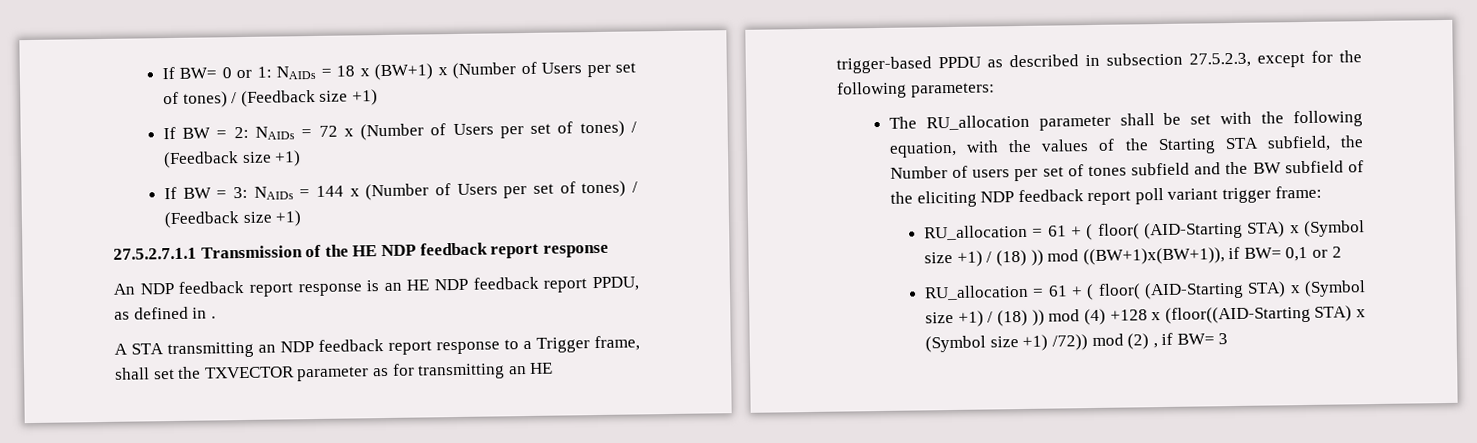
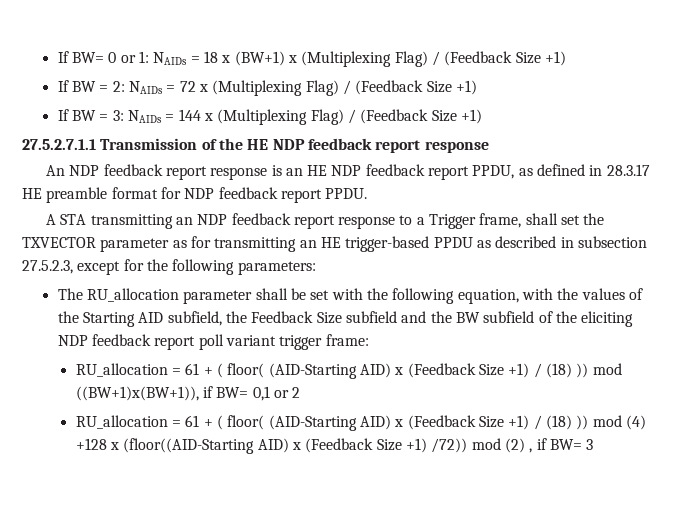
- If BW= 0 or 1: NAIDs = 18 x (BW+1) x (Number of Users per set of tones) / (Feedback size +1)
+ If BW= 0 or 1: NAIDs = 18 x (BW+1) x (Multiplexing Flag) / (Feedback Size +1)
- If BW = 2: NAIDs = 72 x (Number of Users per set of tones) / (Feedback size +1)
+ If BW = 2: NAIDs = 72 x (Multiplexing Flag) / (Feedback Size +1)
- If BW = 3: NAIDs = 144 x (Number of Users per set of tones) / (Feedback size +1)
+ If BW = 3: NAIDs = 144 x (Multiplexing Flag) / (Feedback Size +1)
- An NDP feedback report response is an HE NDP feedback report PPDU, as defined in .
+ An NDP feedback report response is an HE NDP feedback report PPDU, as defined in 28.3.17 HE preamble format for NDP feedback report PPDU.
- The RU_allocation parameter shall be set with the following equation, with the values of the Starting STA subfield, the Number of users per set of tones subfield and the BW subfield of the eliciting NDP feedback report poll variant trigger frame:
+ The RU_allocation parameter shall be set with the following equation, with the values of the Starting AID subfield, the Feedback Size subfield and the BW subfield of the eliciting NDP feedback report poll variant trigger frame:
- RU_allocation = 61 + ( floor( (AID-Starting STA) x (Symbol size +1) / (18) )) mod ((BW+1)x(BW+1)), if BW= 0,1 or 2
+ RU_allocation = 61 + ( floor( (AID-Starting AID) x (Feedback Size +1) / (18) )) mod ((BW+1)x(BW+1)), if BW= 0,1 or 2
- RU_allocation = 61 + ( floor( (AID-Starting STA) x (Symbol size +1) / (18) )) mod (4) +128 x (floor((AID-Starting STA) x (Symbol size +1) /72)) mod (2) , if BW= 3
+ RU_allocation = 61 + ( floor( (AID-Starting AID) x (Feedback Size +1) / (18) )) mod (4) +128 x (floor((AID-Starting AID) x (Feedback Size +1) /72)) mod (2) , if BW= 3

